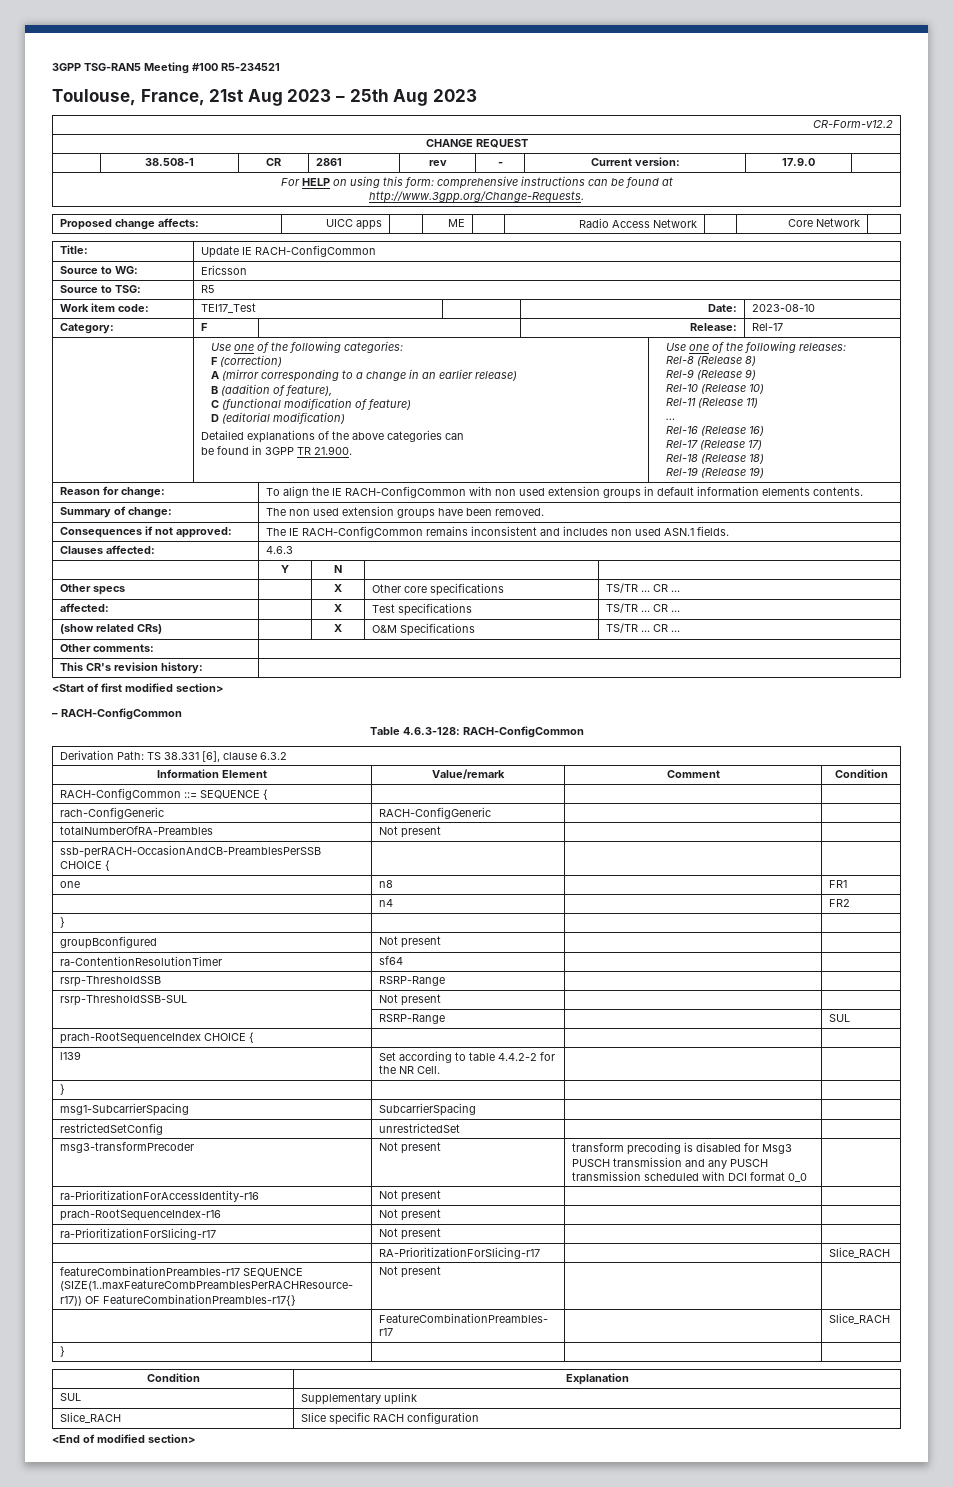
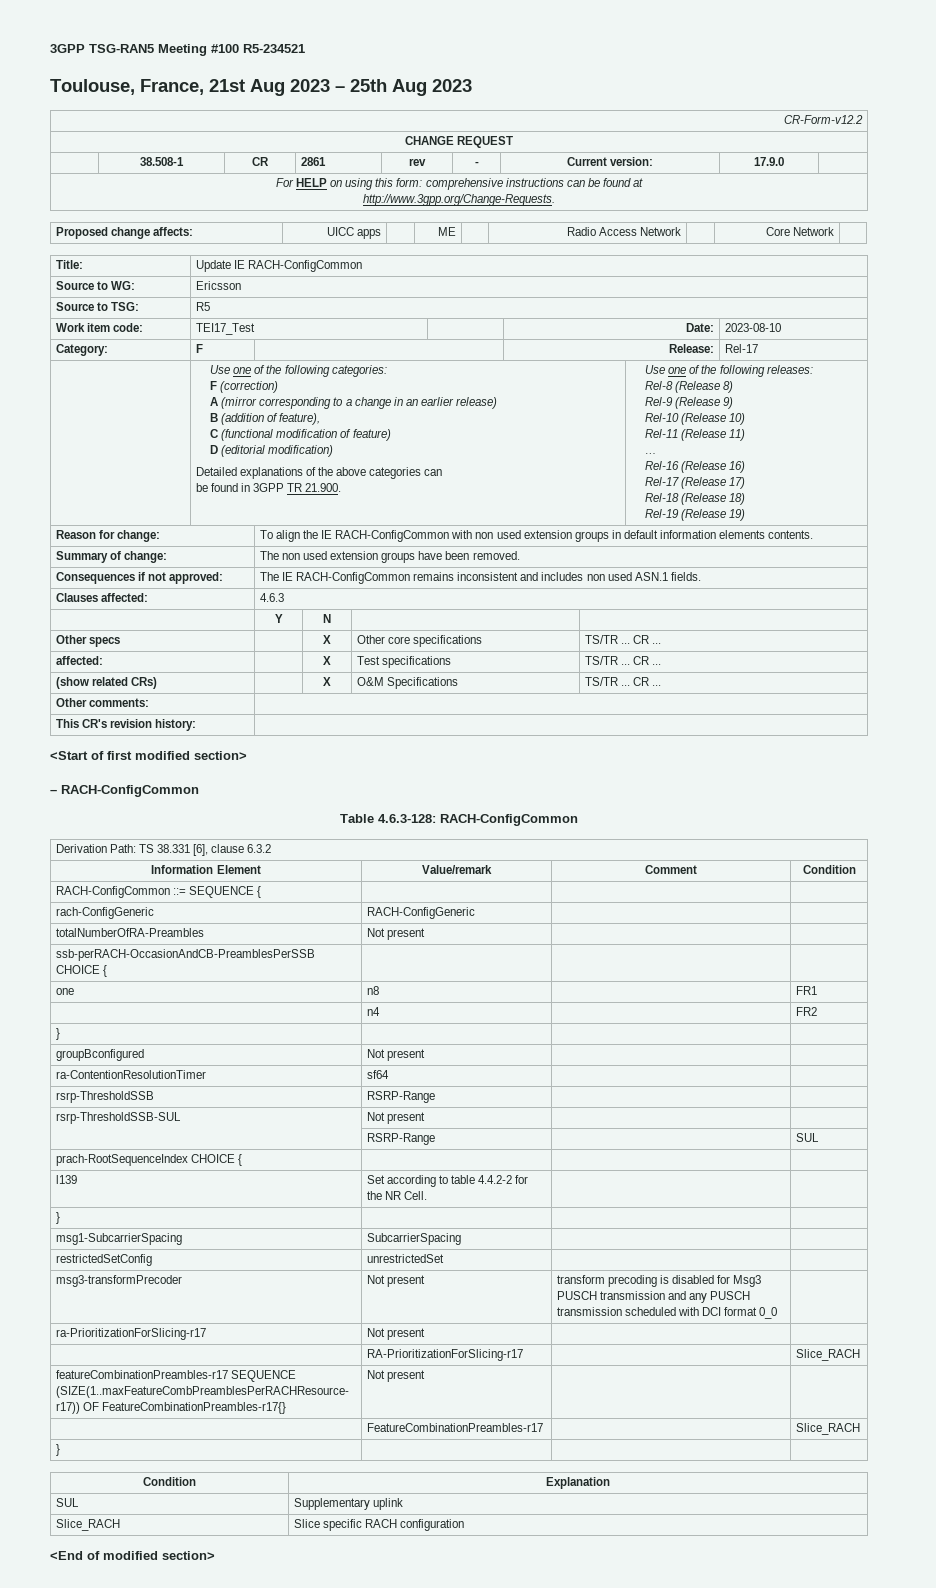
- ra-PrioritizationForAccessIdentity-r16 | Not present | |
- prach-RootSequenceIndex-r16 | Not present | |

